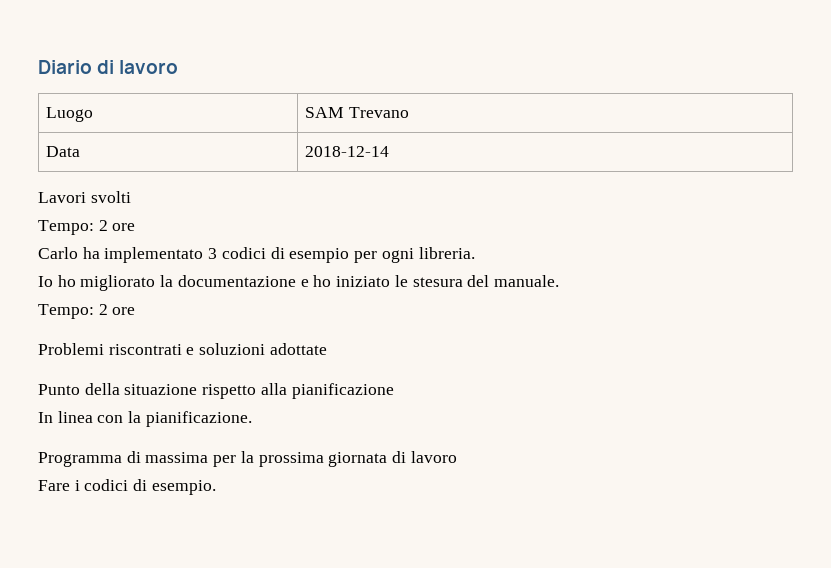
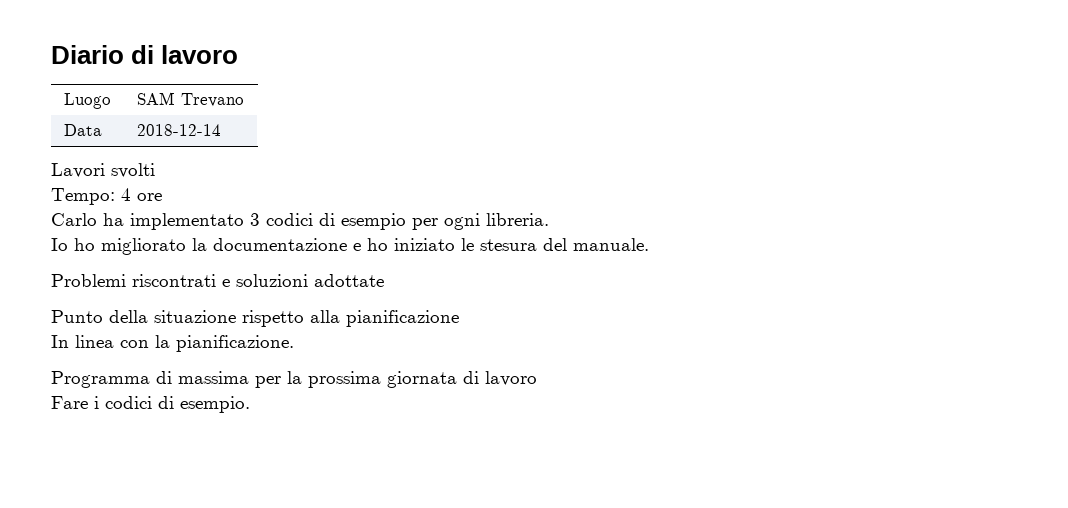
  Lavori svolti
- Tempo: 2 ore
+ Tempo: 4 ore
  Io ho migliorato la documentazione e ho iniziato le stesura del manuale.
- Tempo: 2 ore

